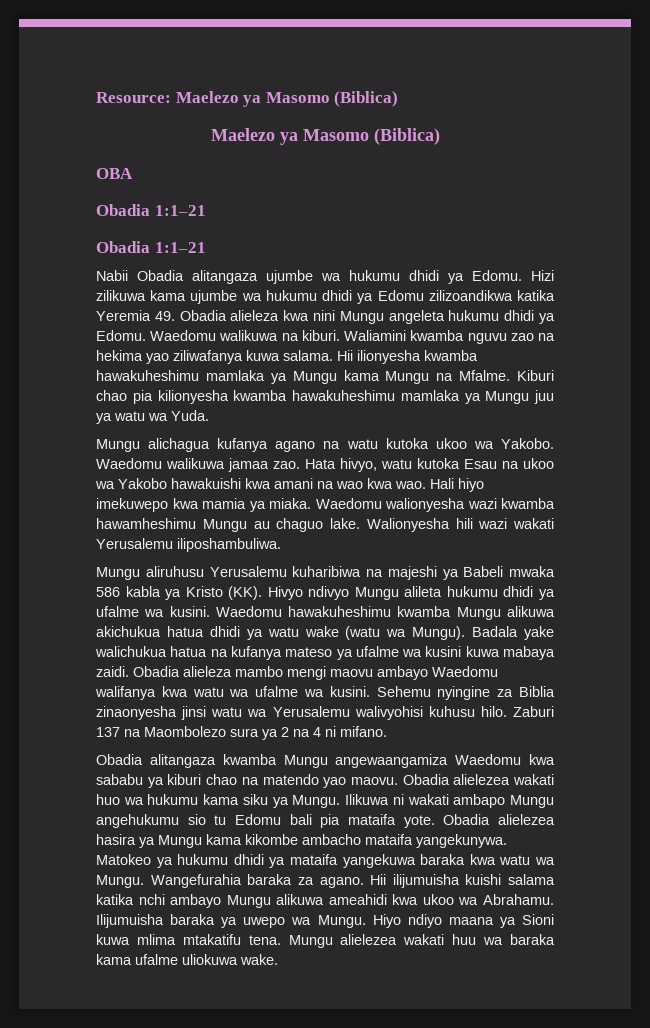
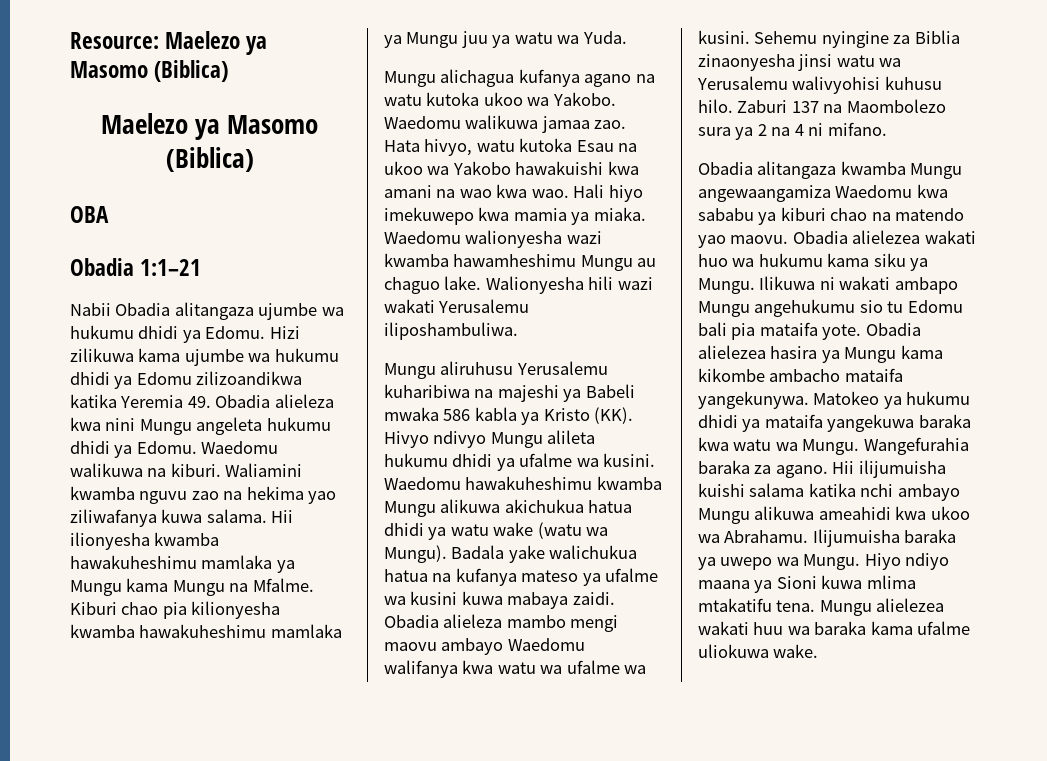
  OBA
- Obadia 1:1–21

